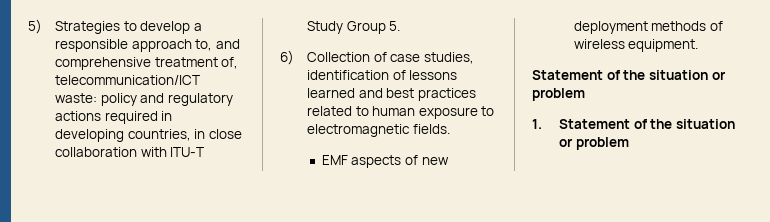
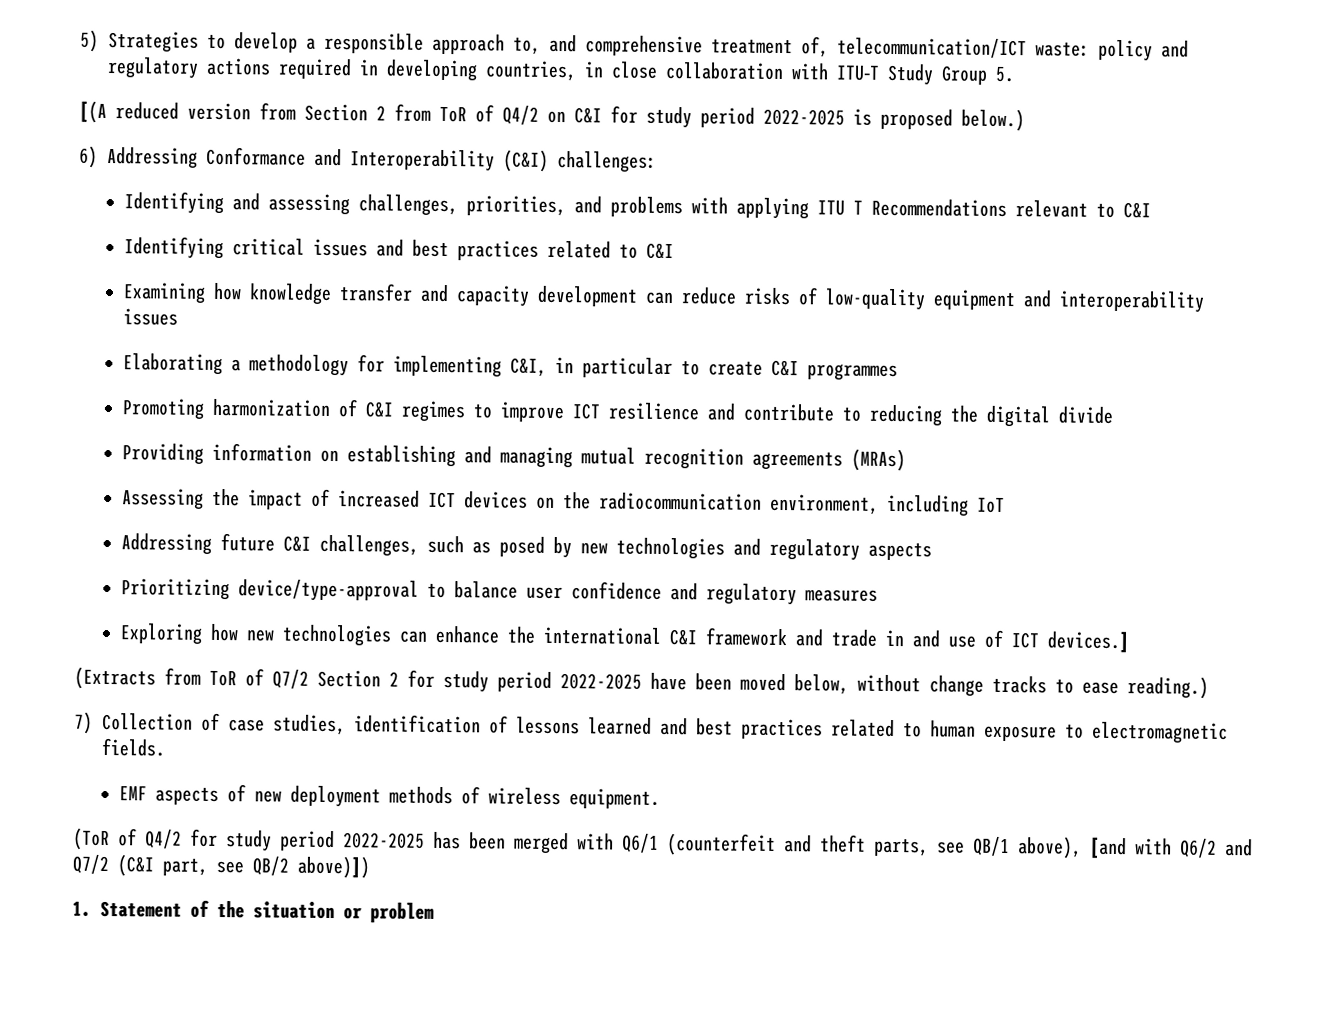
- 6) Collection of case studies, identification of lessons learned and best practices related to human exposure to electromagnetic fields.
+ [(A reduced version from Section 2 from ToR of Q4/2 on C&I for study period 2022-2025 is proposed below.)
+ 6) Addressing Conformance and Interoperability (C&I) challenges:
+ Identifying and assessing challenges, priorities, and problems with applying ITU T Recommendations relevant to C&I
+ Identifying critical issues and best practices related to C&I
+ Examining how knowledge transfer and capacity development can reduce risks of low-quality equipment and interoperability issues
+ Elaborating a methodology for implementing C&I, in particular to create C&I programmes
+ Promoting harmonization of C&I regimes to improve ICT resilience and contribute to reducing the digital divide
+ Providing information on establishing and managing mutual recognition agreements (MRAs)
+ Assessing the impact of increased ICT devices on the radiocommunication environment, including IoT
+ Addressing future C&I challenges, such as posed by new technologies and regulatory aspects
+ Prioritizing device/type-approval to balance user confidence and regulatory measures
+ Exploring how new technologies can enhance the international C&I framework and trade in and use of ICT devices.]
+ (Extracts from ToR of Q7/2 Section 2 for study period 2022-2025 have been moved below, without change tracks to ease reading.)
+ 7) Collection of case studies, identification of lessons learned and best practices related to human exposure to electromagnetic fields.
  EMF aspects of new deployment methods of wireless equipment.
- Statement of the situation or problem
+ (ToR of Q4/2 for study period 2022-2025 has been merged with Q6/1 (counterfeit and theft parts, see QB/1 above), [and with Q6/2 and Q7/2 (C&I part, see QB/2 above)])

